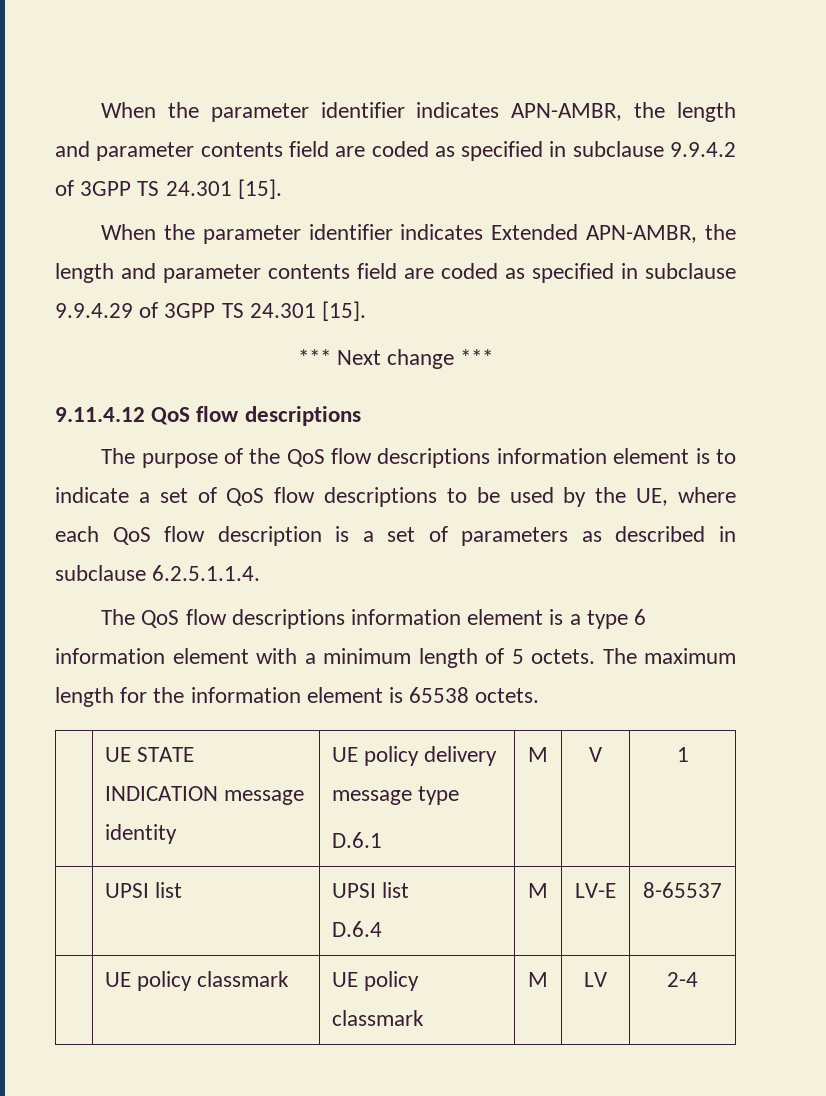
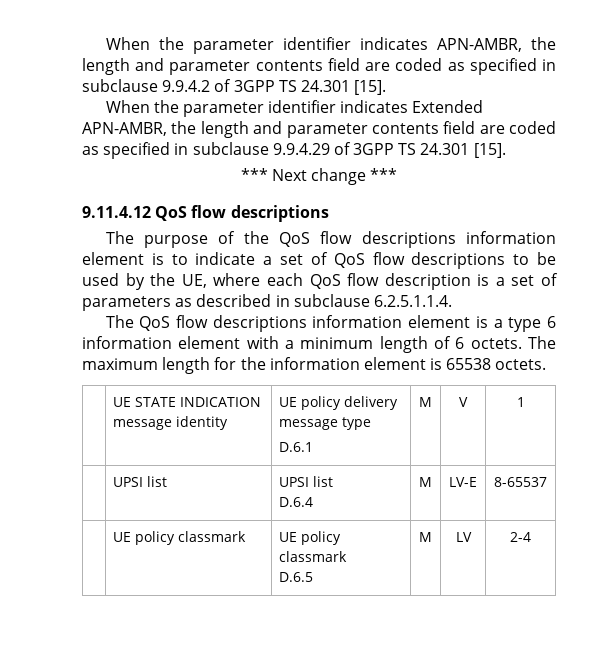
- The QoS flow descriptions information element is a type 6 information element with a minimum length of 5 octets.
+ The QoS flow descriptions information element is a type 6 information element with a minimum length of 6 octets.
- | UE policy classmark | UE policy classmark | M | LV | 2-4
+ | UE policy classmark | UE policy classmark
+ D.6.5 | M | LV | 2-4

